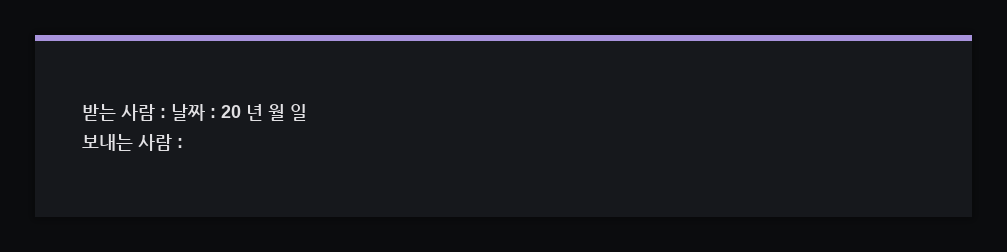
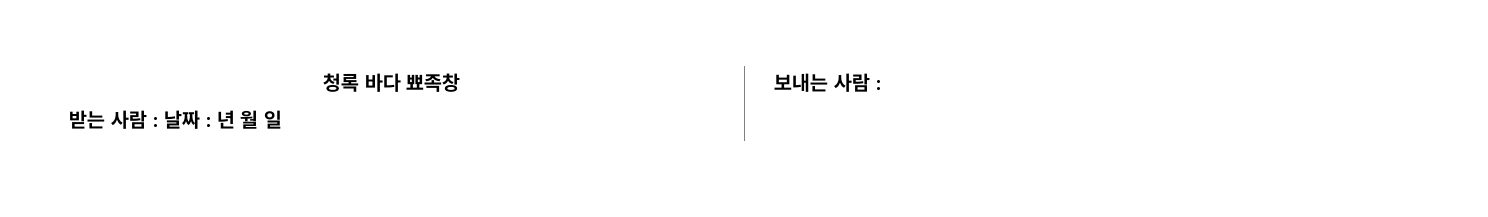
+ 청록 바다 뾰족창
- 받는 사람 : 날짜 : 20 년 월 일
+ 받는 사람 : 날짜 : 년 월 일

